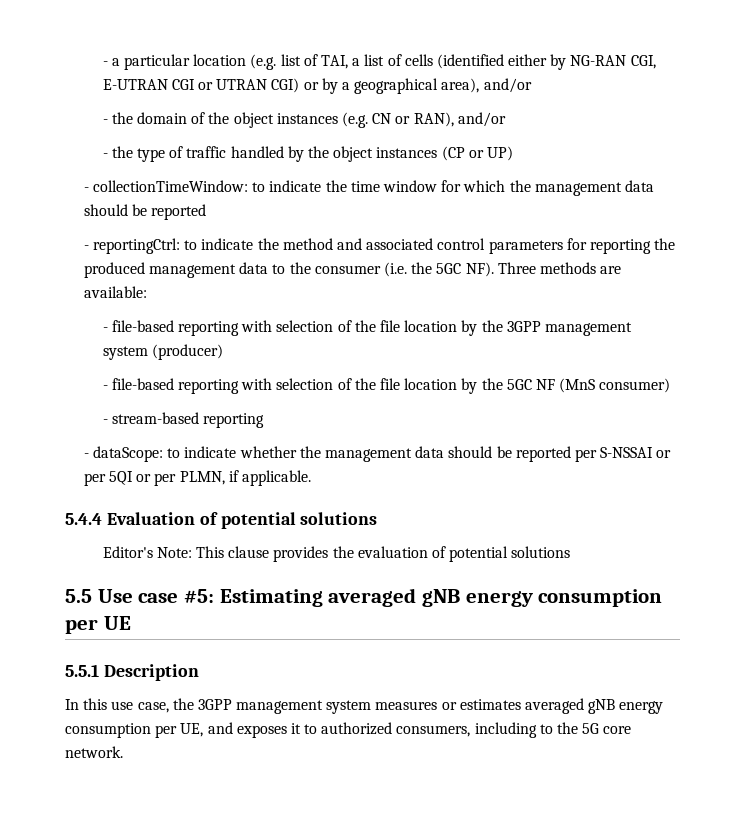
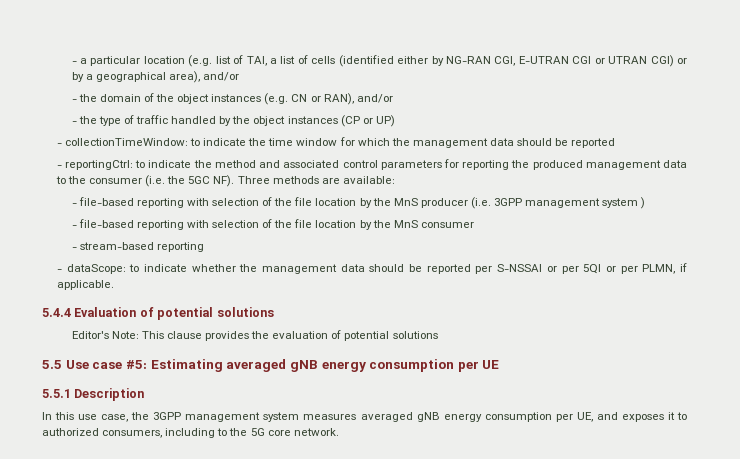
- - file-based reporting with selection of the file location by the 3GPP management system (producer)
+ - file-based reporting with selection of the file location by the MnS producer (i.e. 3GPP management system )
- - file-based reporting with selection of the file location by the 5GC NF (MnS consumer)
+ - file-based reporting with selection of the file location by the MnS consumer
- In this use case, the 3GPP management system measures or estimates averaged gNB energy consumption per UE, and exposes it to authorized consumers, including to the 5G core network.
+ In this use case, the 3GPP management system measures averaged gNB energy consumption per UE, and exposes it to authorized consumers, including to the 5G core network.

